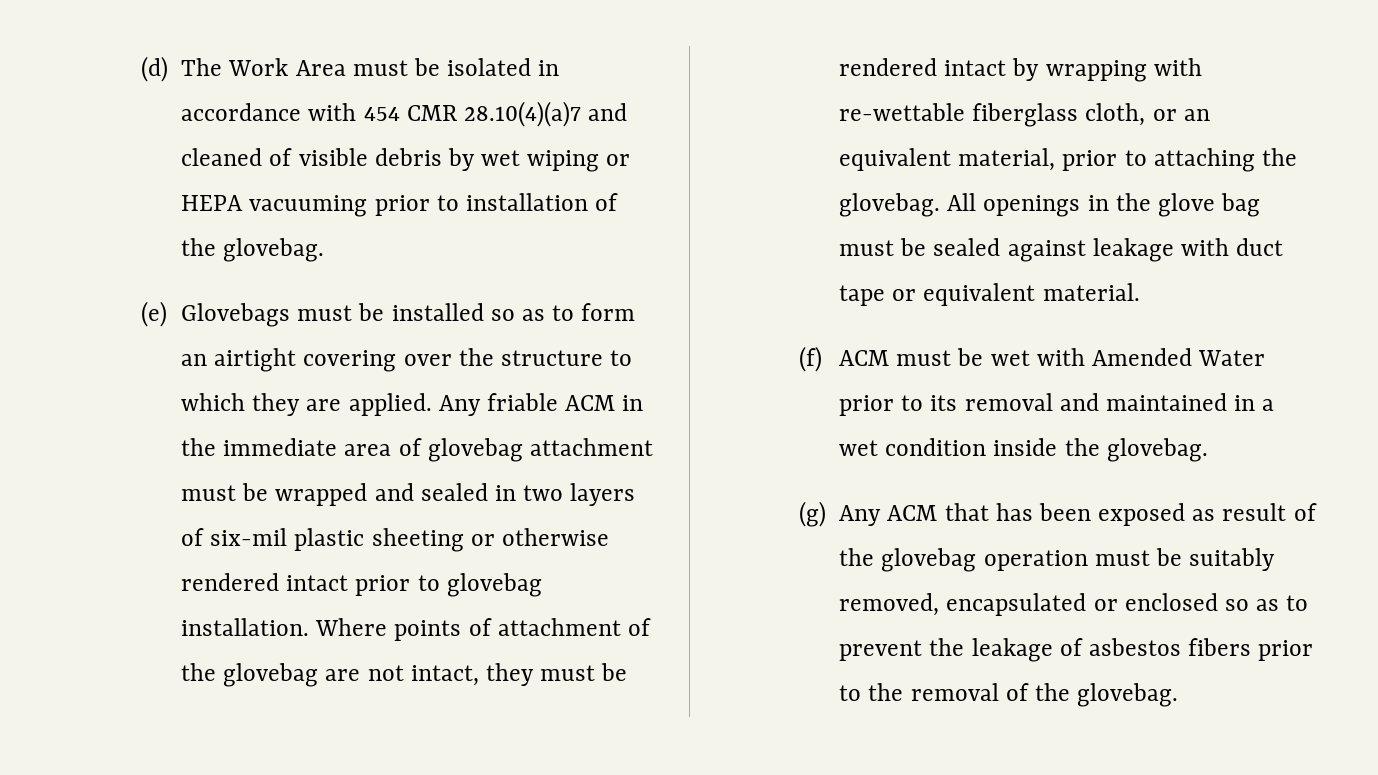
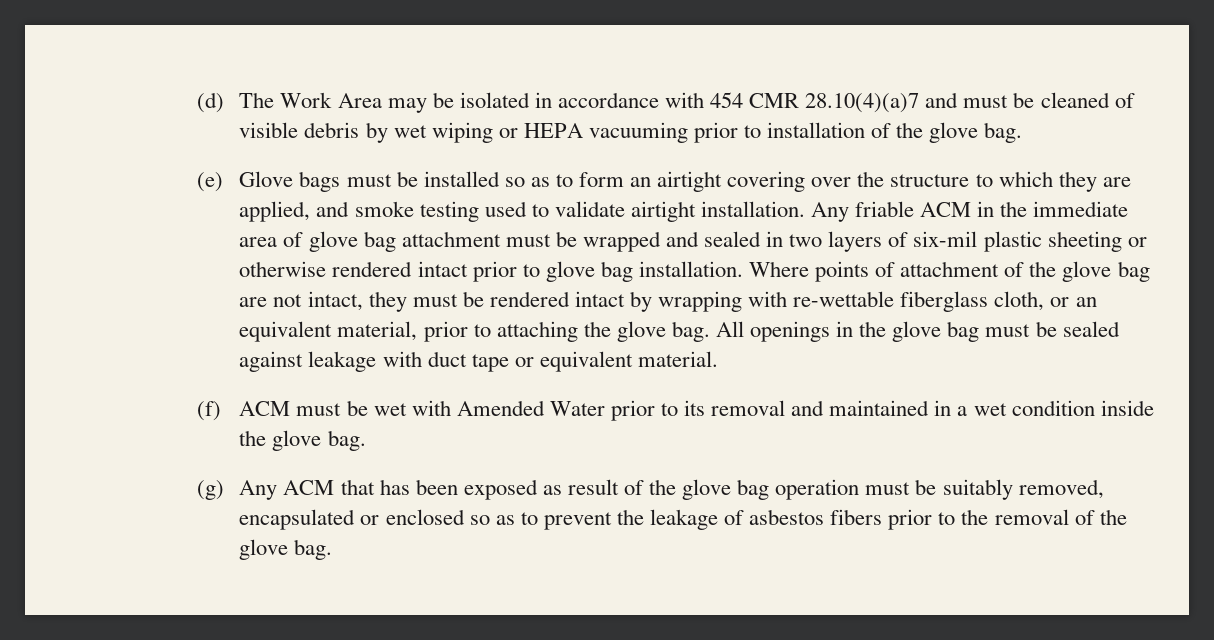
- (d) The Work Area must be isolated in accordance with 454 CMR 28.10(4)(a)7 and cleaned of visible debris by wet wiping or HEPA vacuuming prior to installation of the glovebag.
+ (d) The Work Area may be isolated in accordance with 454 CMR 28.10(4)(a)7 and must be cleaned of visible debris by wet wiping or HEPA vacuuming prior to installation of the glove bag.
- (e) Glovebags must be installed so as to form an airtight covering over the structure to which they are applied.
+ (e) Glove bags must be installed so as to form an airtight covering over the structure to which they are applied, and smoke testing used to validate airtight installation.
- Any friable ACM in the immediate area of glovebag attachment must be wrapped and sealed in two layers of six-mil plastic sheeting or otherwise rendered intact prior to glovebag installation.
+ Any friable ACM in the immediate area of glove bag attachment must be wrapped and sealed in two layers of six-mil plastic sheeting or otherwise rendered intact prior to glove bag installation.
- Where points of attachment of the glovebag are not intact, they must be rendered intact by wrapping with re-wettable fiberglass cloth, or an equivalent material, prior to attaching the glovebag.
+ Where points of attachment of the glove bag are not intact, they must be rendered intact by wrapping with re-wettable fiberglass cloth, or an equivalent material, prior to attaching the glove bag.
- (f) ACM must be wet with Amended Water prior to its removal and maintained in a wet condition inside the glovebag.
+ (f) ACM must be wet with Amended Water prior to its removal and maintained in a wet condition inside the glove bag.
- (g) Any ACM that has been exposed as result of the glovebag operation must be suitably removed, encapsulated or enclosed so as to prevent the leakage of asbestos fibers prior to the removal of the glovebag.
+ (g) Any ACM that has been exposed as result of the glove bag operation must be suitably removed, encapsulated or enclosed so as to prevent the leakage of asbestos fibers prior to the removal of the glove bag.

